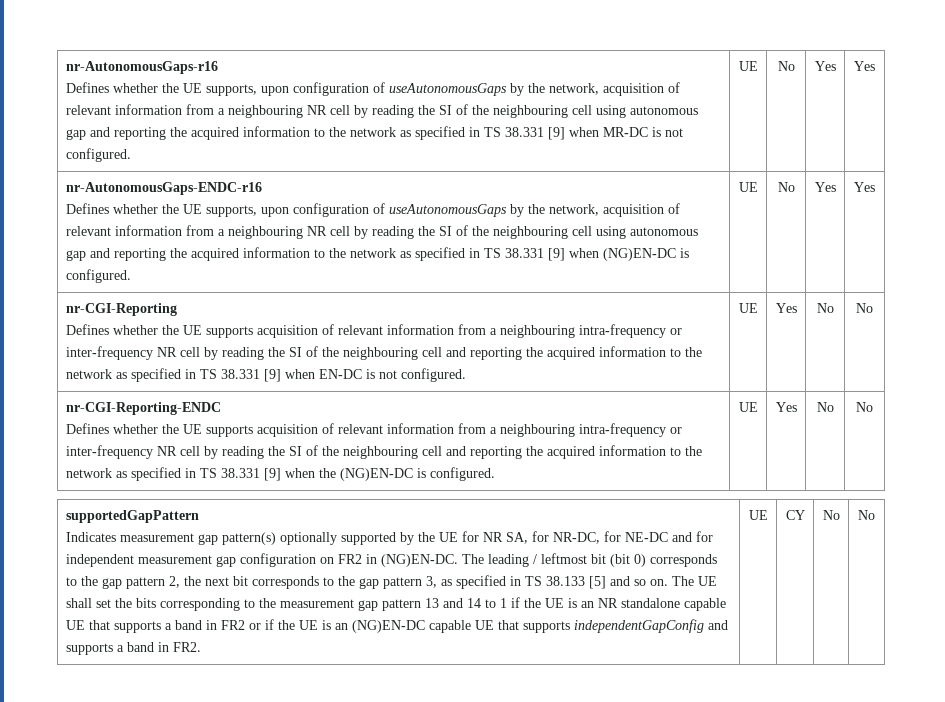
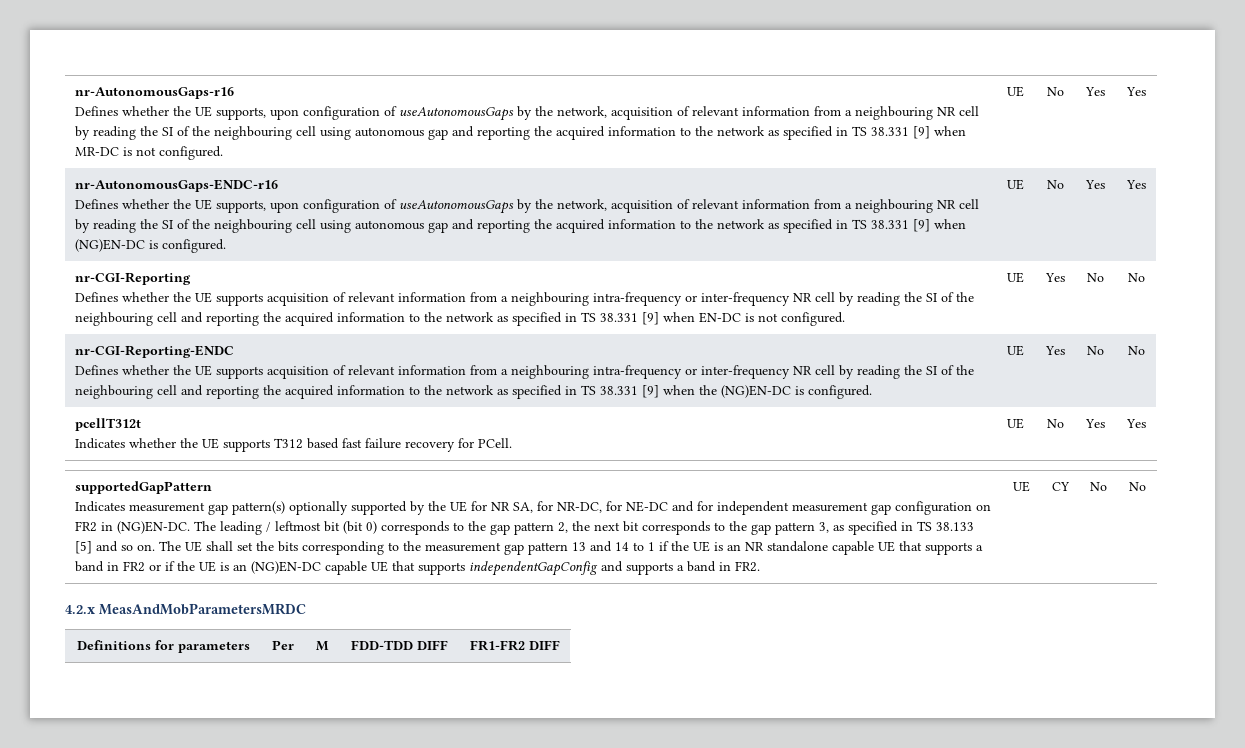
+ pcellT312t
+ Indicates whether the UE supports T312 based fast failure recovery for PCell. | UE | No | Yes | Yes
+ 4.2.x MeasAndMobParametersMRDC
+ Definitions for parameters | Per | M | FDD-TDD DIFF | FR1-FR2 DIFF

